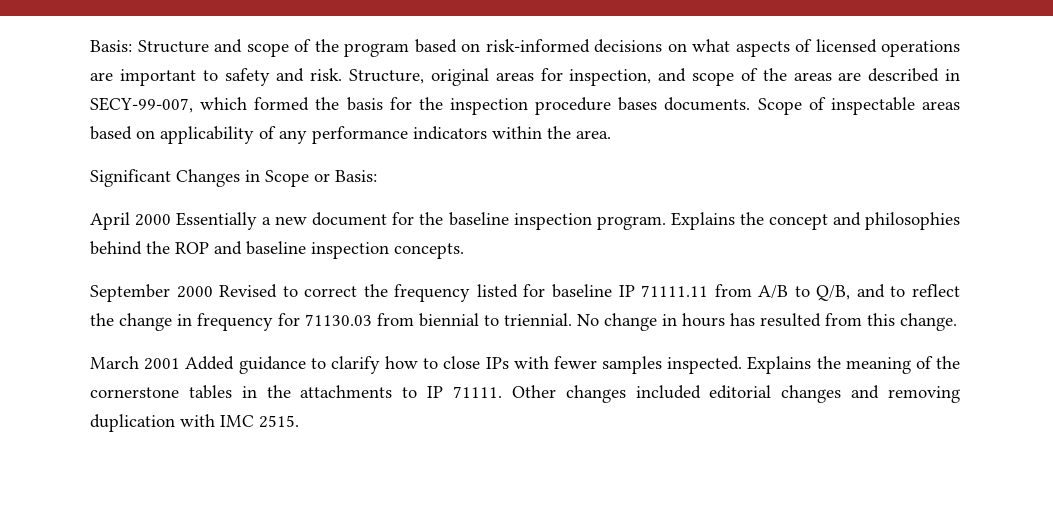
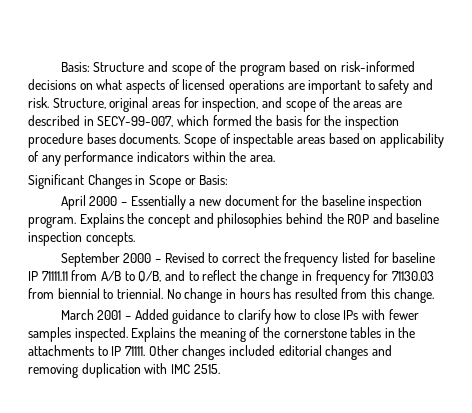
- April 2000 Essentially a new document for the baseline inspection program.
+ April 2000 – Essentially a new document for the baseline inspection program.
- September 2000 Revised to correct the frequency listed for baseline IP 71111.11 from A/B to Q/B, and to reflect the change in frequency for 71130.03 from biennial to triennial.
+ September 2000 – Revised to correct the frequency listed for baseline IP 71111.11 from A/B to Q/B, and to reflect the change in frequency for 71130.03 from biennial to triennial.
- March 2001 Added guidance to clarify how to close IPs with fewer samples inspected.
+ March 2001 – Added guidance to clarify how to close IPs with fewer samples inspected.

